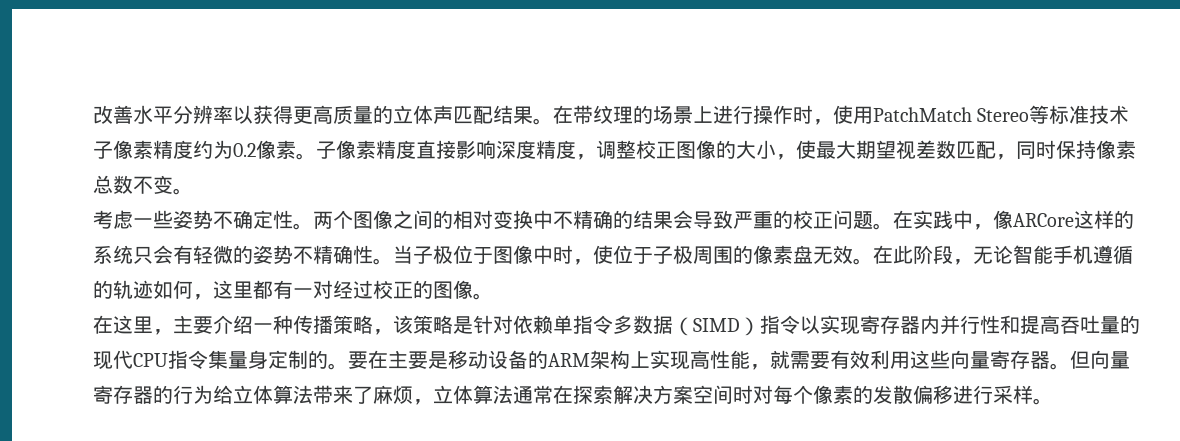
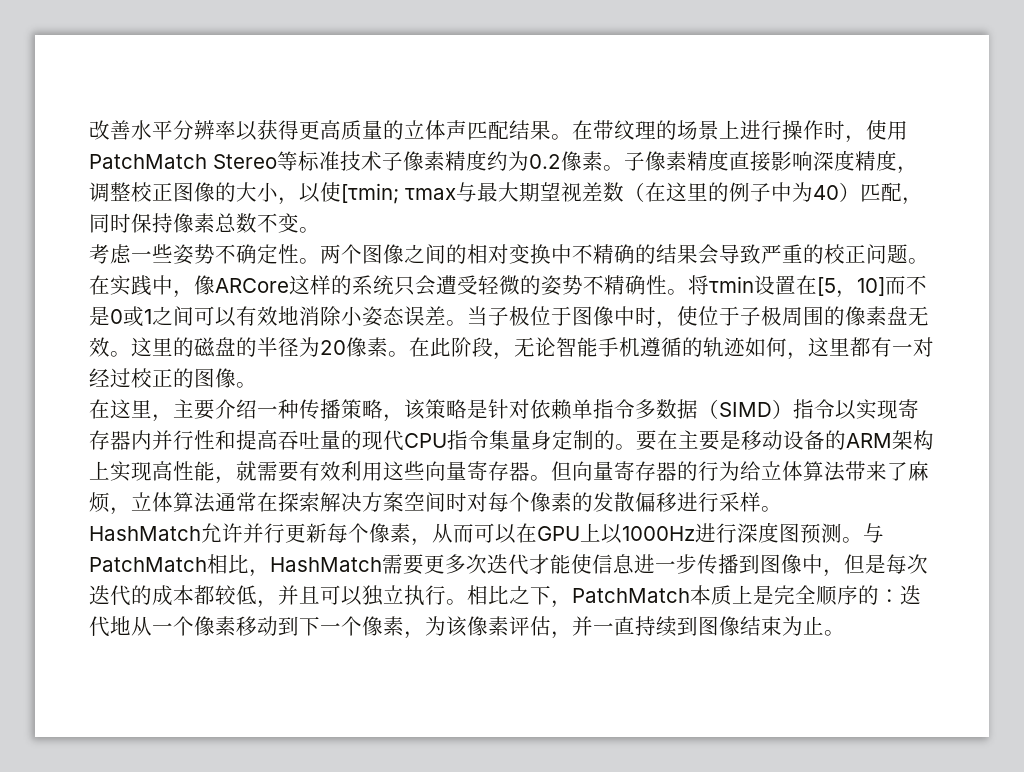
- 子像素精度直接影响深度精度，调整校正图像的大小，使最大期望视差数匹配，同时保持像素总数不变。
+ 子像素精度直接影响深度精度，调整校正图像的大小，以使[τmin; τmax与最大期望视差数（在这里的例子中为40）匹配，同时保持像素总数不变。
- 在实践中，像ARCore这样的系统只会有轻微的姿势不精确性。
+ 在实践中，像ARCore这样的系统只会遭受轻微的姿势不精确性。
+ 将τmin设置在[5，10]而不是0或1之间可以有效地消除小姿态误差。
+ 这里的磁盘的半径为20像素。
+ HashMatch允许并行更新每个像素，从而可以在GPU上以1000Hz进行深度图预测。与PatchMatch相比，HashMatch需要更多次迭代才能使信息进一步传播到图像中，但是每次迭代的成本都较低，并且可以独立执行。相比之下，PatchMatch本质上是完全顺序的：迭代地从一个像素移动到下一个像素，为该像素评估，并一直持续到图像结束为止。

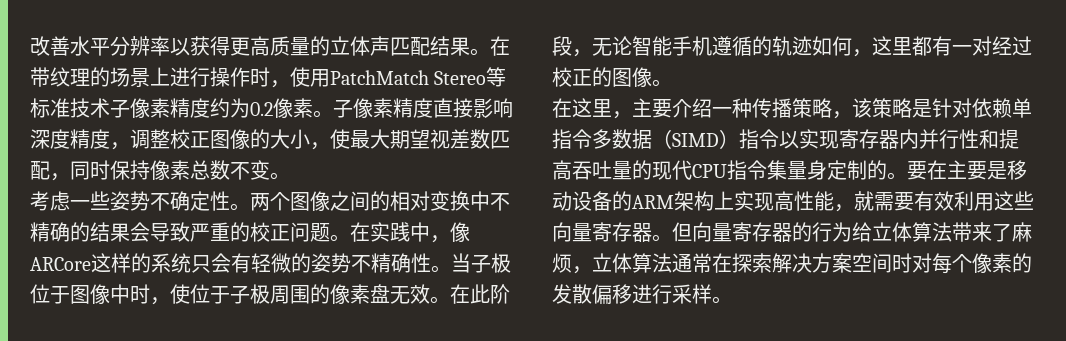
- 子像素精度直接影响深度精度，调整校正图像的大小，以使[τmin; τmax与最大期望视差数（在这里的例子中为40）匹配，同时保持像素总数不变。
+ 子像素精度直接影响深度精度，调整校正图像的大小，使最大期望视差数匹配，同时保持像素总数不变。
- 在实践中，像ARCore这样的系统只会遭受轻微的姿势不精确性。
+ 在实践中，像ARCore这样的系统只会有轻微的姿势不精确性。
- 将τmin设置在[5，10]而不是0或1之间可以有效地消除小姿态误差。
- 这里的磁盘的半径为20像素。
- HashMatch允许并行更新每个像素，从而可以在GPU上以1000Hz进行深度图预测。与PatchMatch相比，HashMatch需要更多次迭代才能使信息进一步传播到图像中，但是每次迭代的成本都较低，并且可以独立执行。相比之下，PatchMatch本质上是完全顺序的：迭代地从一个像素移动到下一个像素，为该像素评估，并一直持续到图像结束为止。

